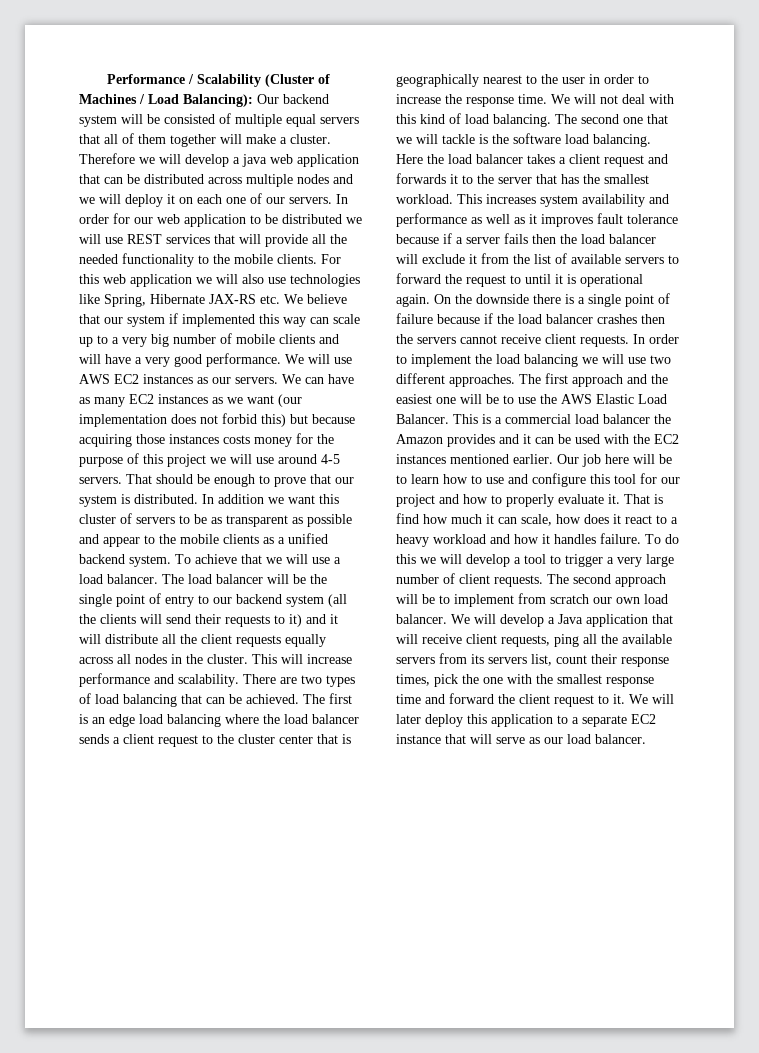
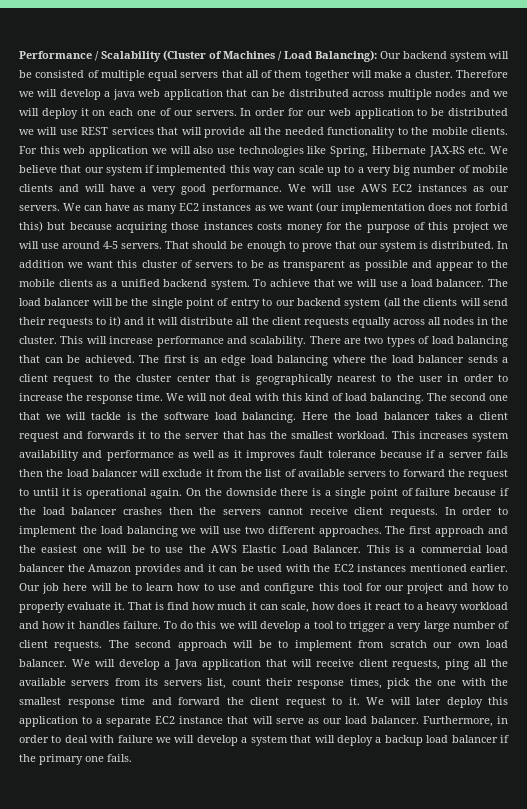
+ Furthermore, in order to deal with failure we will develop a system that will deploy a backup load balancer if the primary one fails.

